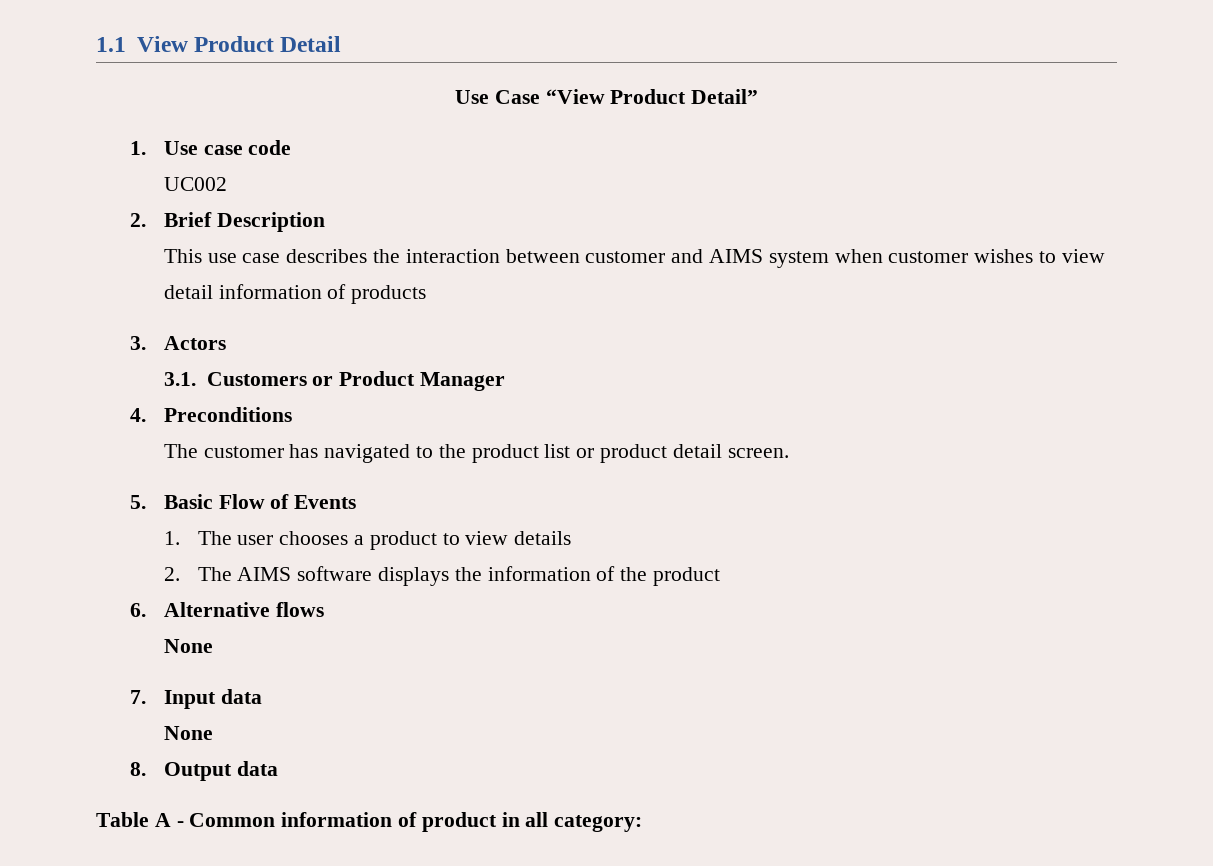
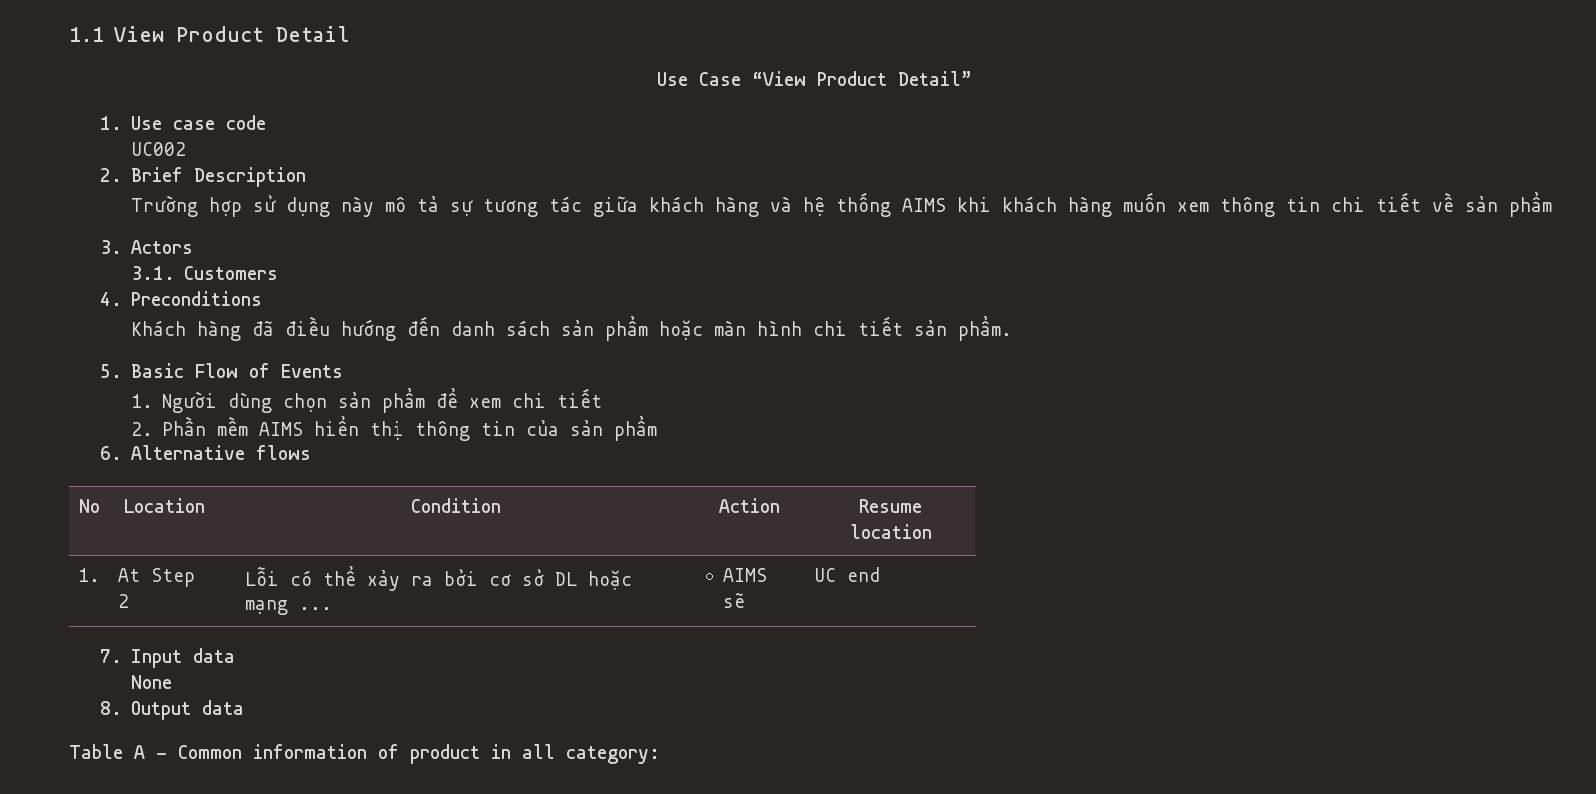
- This use case describes the interaction between customer and AIMS system when customer wishes to view detail information of products
+ Trường hợp sử dụng này mô tả sự tương tác giữa khách hàng và hệ thống AIMS khi khách hàng muốn xem thông tin chi tiết về sản phẩm
- 3.1. Customers or Product Manager
+ 3.1. Customers
- The customer has navigated to the product list or product detail screen.
+ Khách hàng đã điều hướng đến danh sách sản phẩm hoặc màn hình chi tiết sản phẩm.
- 1. The user chooses a product to view details
- 2. The AIMS software displays the information of the product
+ 1. Người dùng chọn sản phẩm để xem chi tiết
+ 2. Phần mềm AIMS hiển thị thông tin của sản phẩm
  6. Alternative flows
- None
+ No | Location | Condition | Action | Resume location
+ 1. | At Step 2 | Lỗi có thể xảy ra bởi cơ sở DL hoặc mạng ... | AIMS sẽ | UC end

